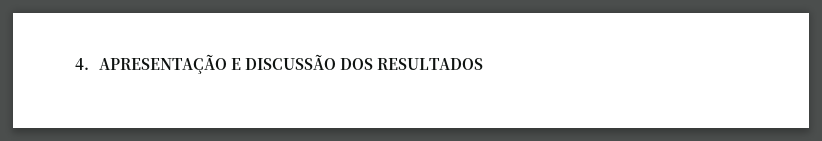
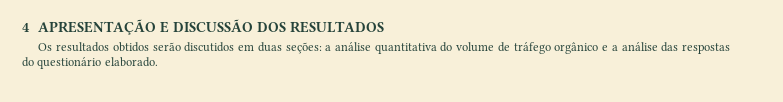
- 4. APRESENTAÇÃO E DISCUSSÃO DOS RESULTADOS
+ 4 APRESENTAÇÃO E DISCUSSÃO DOS RESULTADOS
+ Os resultados obtidos serão discutidos em duas seções: a análise quantitativa do volume de tráfego orgânico e a análise das respostas do questionário elaborado.

